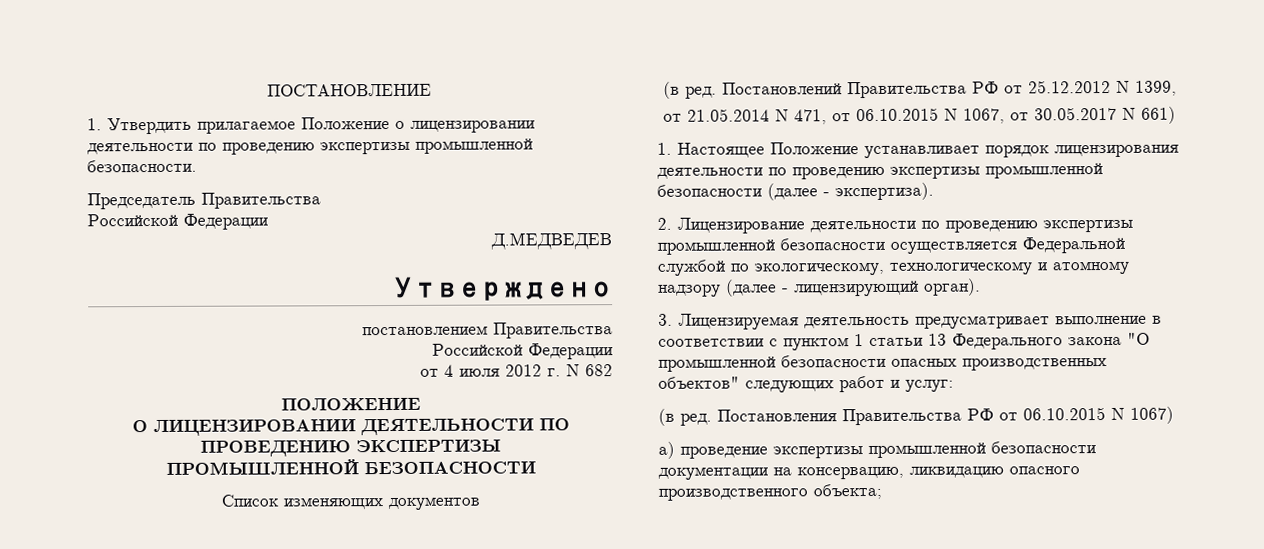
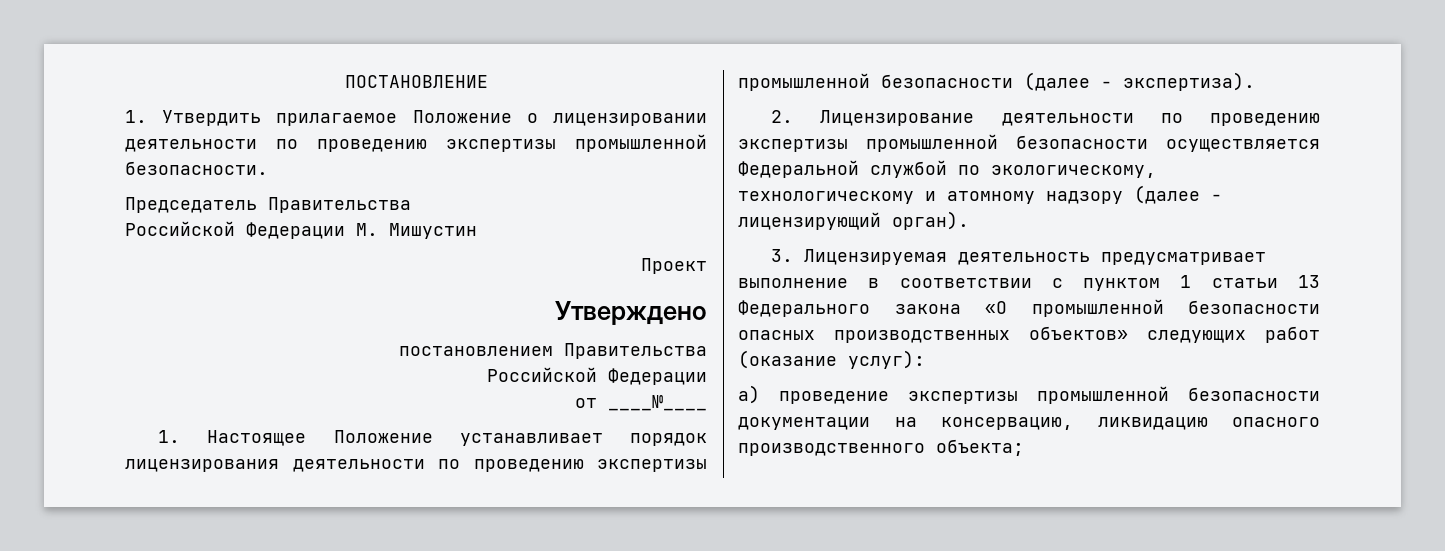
  Председатель Правительства
- Российской Федерации
- Д.МЕДВЕДЕВ
+ Российской Федерации М. Мишустин
+ Проект
- от 4 июля 2012 г. N 682
- ПОЛОЖЕНИЕ
- О ЛИЦЕНЗИРОВАНИИ ДЕЯТЕЛЬНОСТИ ПО ПРОВЕДЕНИЮ ЭКСПЕРТИЗЫ
- ПРОМЫШЛЕННОЙ БЕЗОПАСНОСТИ
- Список изменяющих документов
- (в ред. Постановлений Правительства РФ от 25.12.2012 N 1399,
- от 21.05.2014 N 471, от 06.10.2015 N 1067, от 30.05.2017 N 661)
+ от ____№____
- 3. Лицензируемая деятельность предусматривает выполнение в соответствии с пунктом 1 статьи 13 Федерального закона "О промышленной безопасности опасных производственных объектов" следующих работ и услуг:
- (в ред. Постановления Правительства РФ от 06.10.2015 N 1067)
+ 3. Лицензируемая деятельность предусматривает выполнение в соответствии с пунктом 1 статьи 13 Федерального закона «О промышленной безопасности опасных производственных объектов» следующих работ (оказание услуг):

